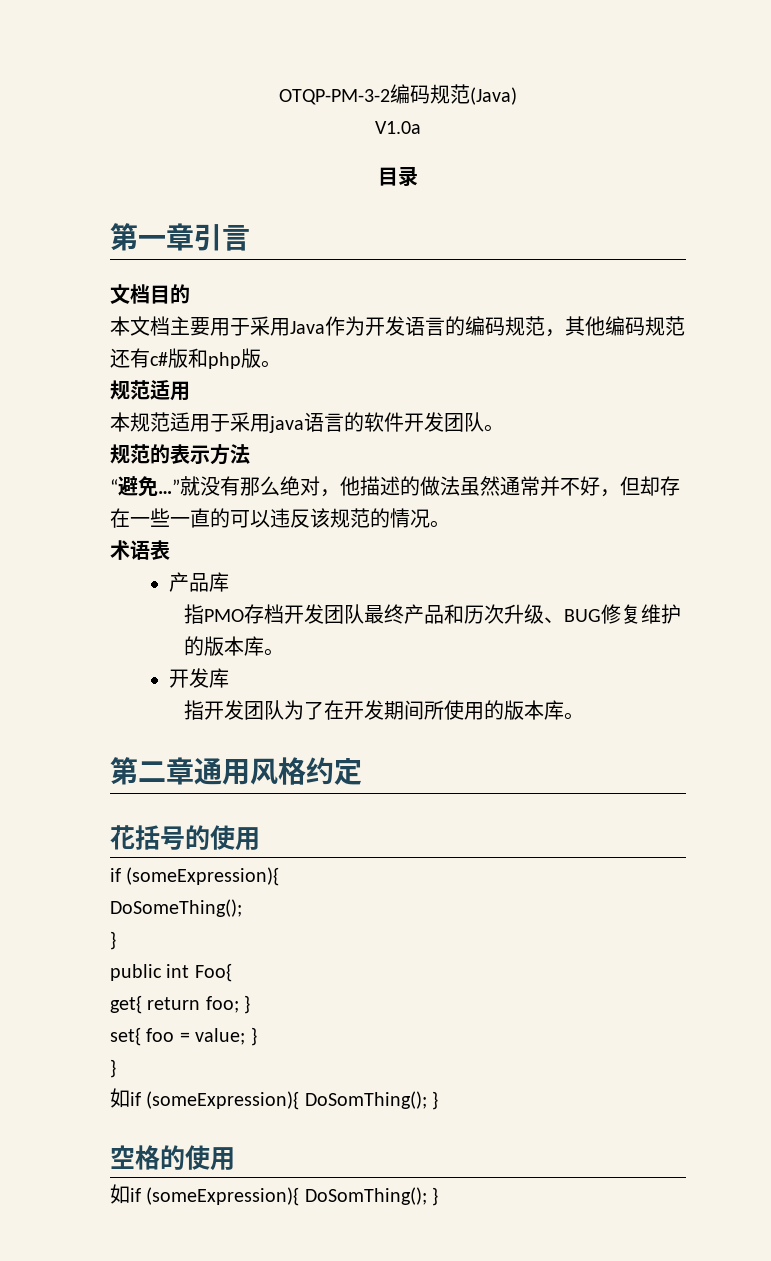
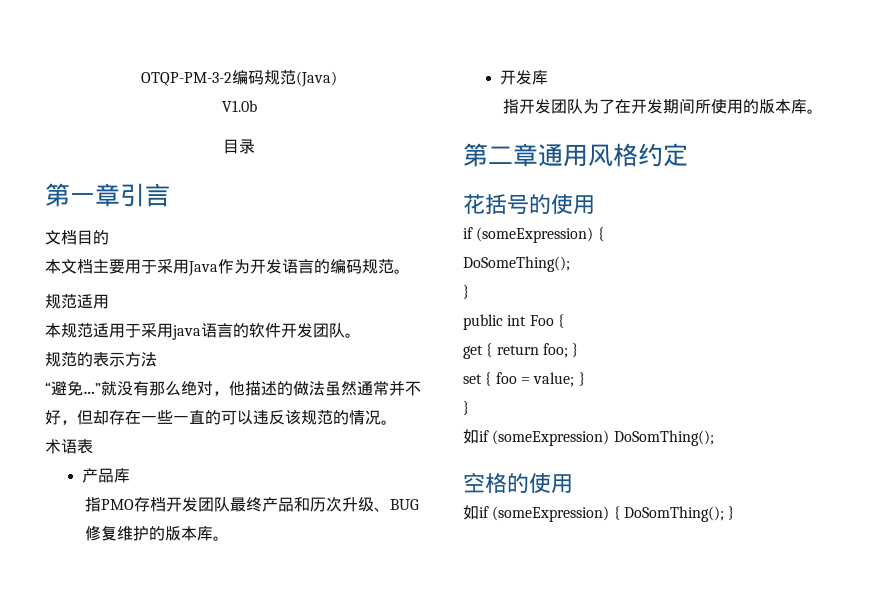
- V1.0a
+ V1.0b
- 本文档主要用于采用Java作为开发语言的编码规范，其他编码规范还有c#版和php版。
+ 本文档主要用于采用Java作为开发语言的编码规范。
  花括号的使用
- if (someExpression){
+ if (someExpression) {
- public int Foo{
- get{ return foo; }
+ public int Foo {
+ get { return foo; }
- set{ foo = value; }
+ set { foo = value; }
  }
- 如if (someExpression){ DoSomThing(); }
+ 如if (someExpression) DoSomThing();
  空格的使用
- 如if (someExpression){ DoSomThing(); }
+ 如if (someExpression) { DoSomThing(); }

